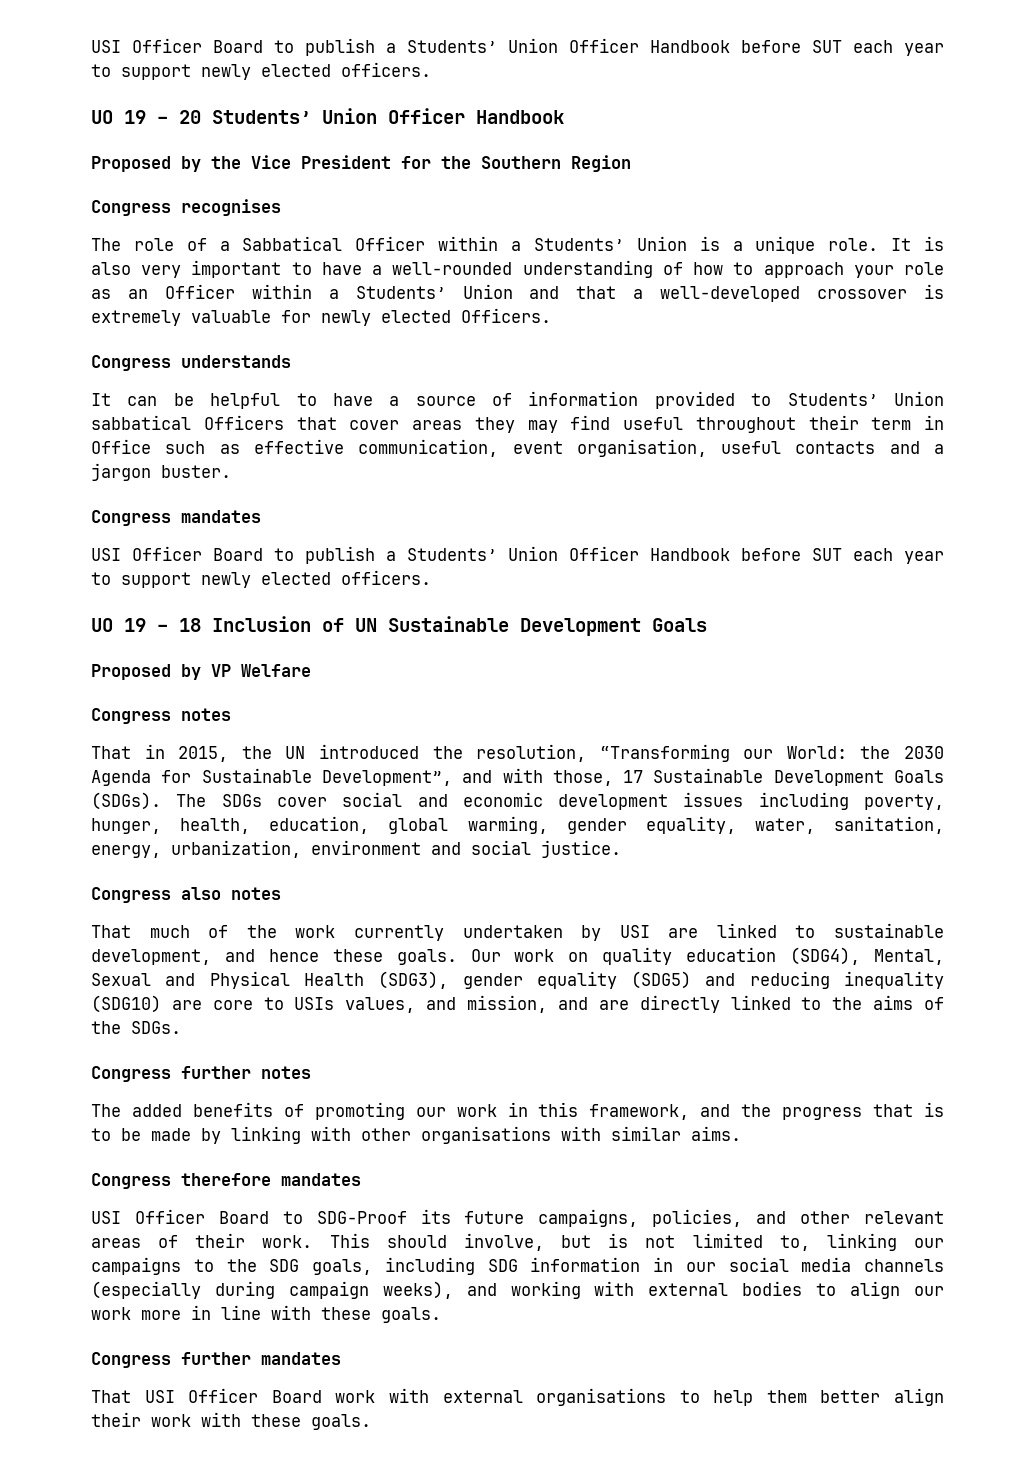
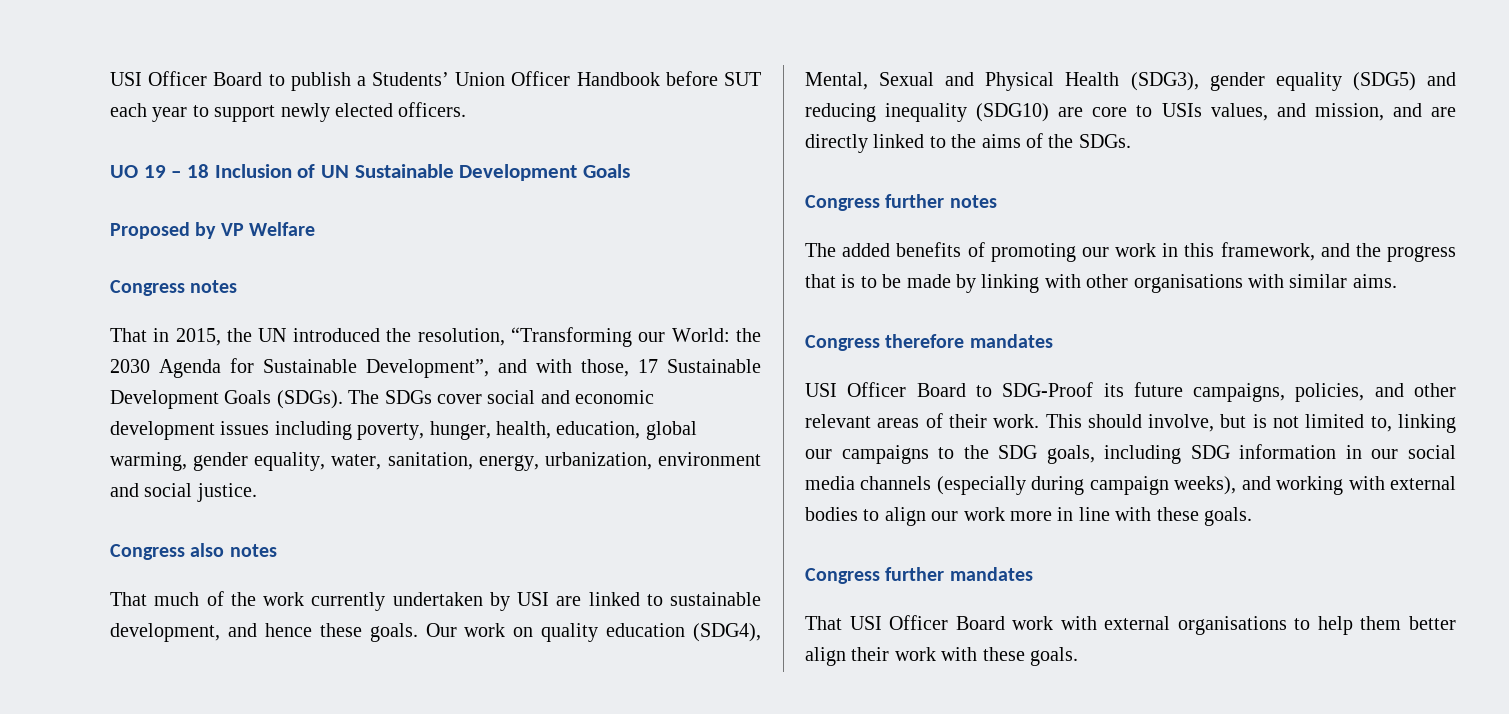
- UO 19 – 20 Students’ Union Officer Handbook
- Proposed by the Vice President for the Southern Region
- Congress recognises
- The role of a Sabbatical Officer within a Students’ Union is a unique role. It is also very important to have a well-rounded understanding of how to approach your role as an Officer within a Students’ Union and that a well-developed crossover is extremely valuable for newly elected Officers.
- Congress understands
- It can be helpful to have a source of information provided to Students’ Union sabbatical Officers that cover areas they may find useful throughout their term in Office such as effective communication, event organisation, useful contacts and a jargon buster.
- Congress mandates
- USI Officer Board to publish a Students’ Union Officer Handbook before SUT each year to support newly elected officers.

